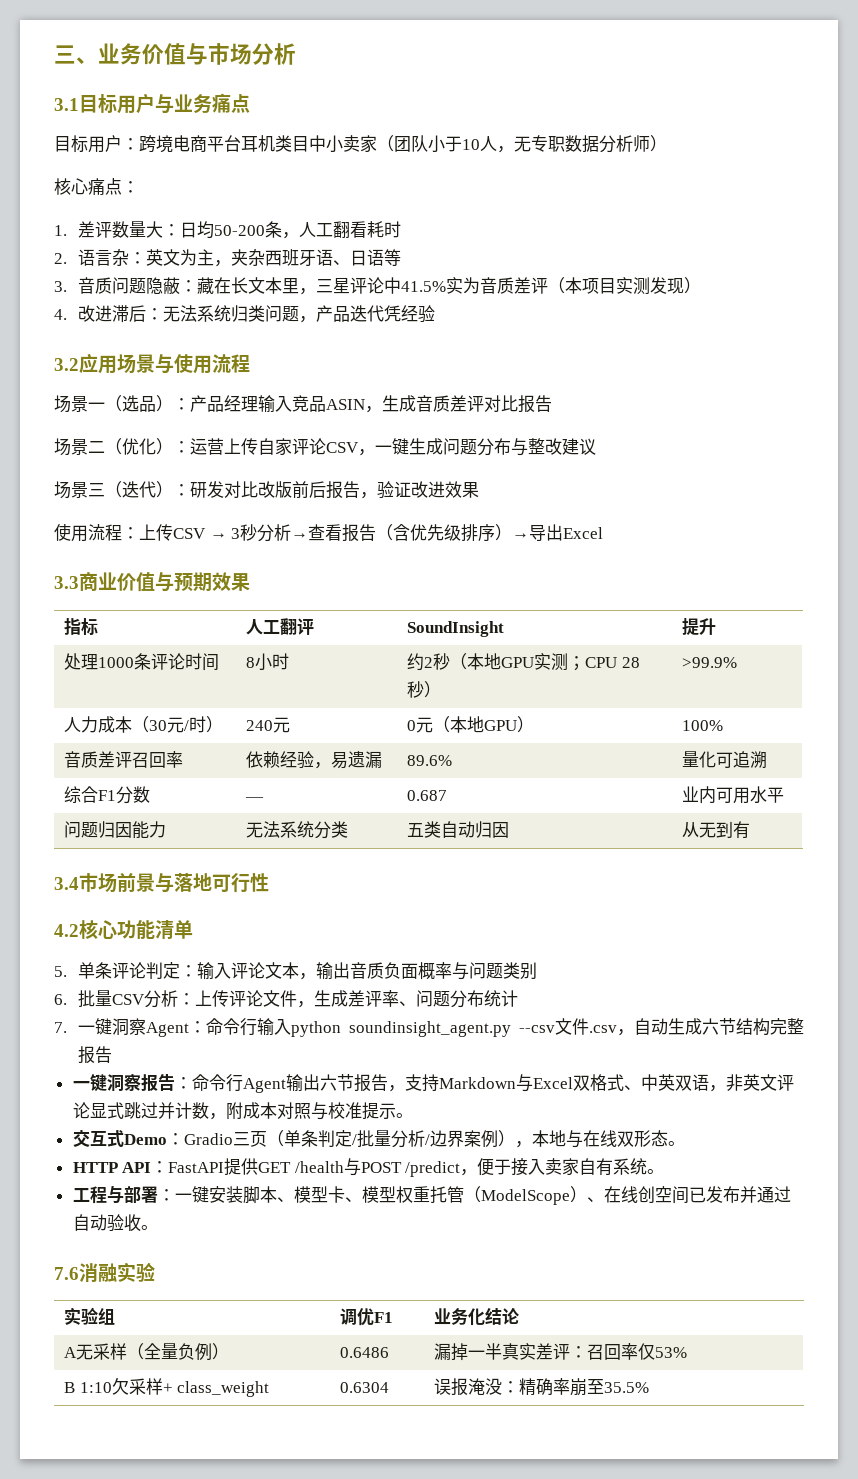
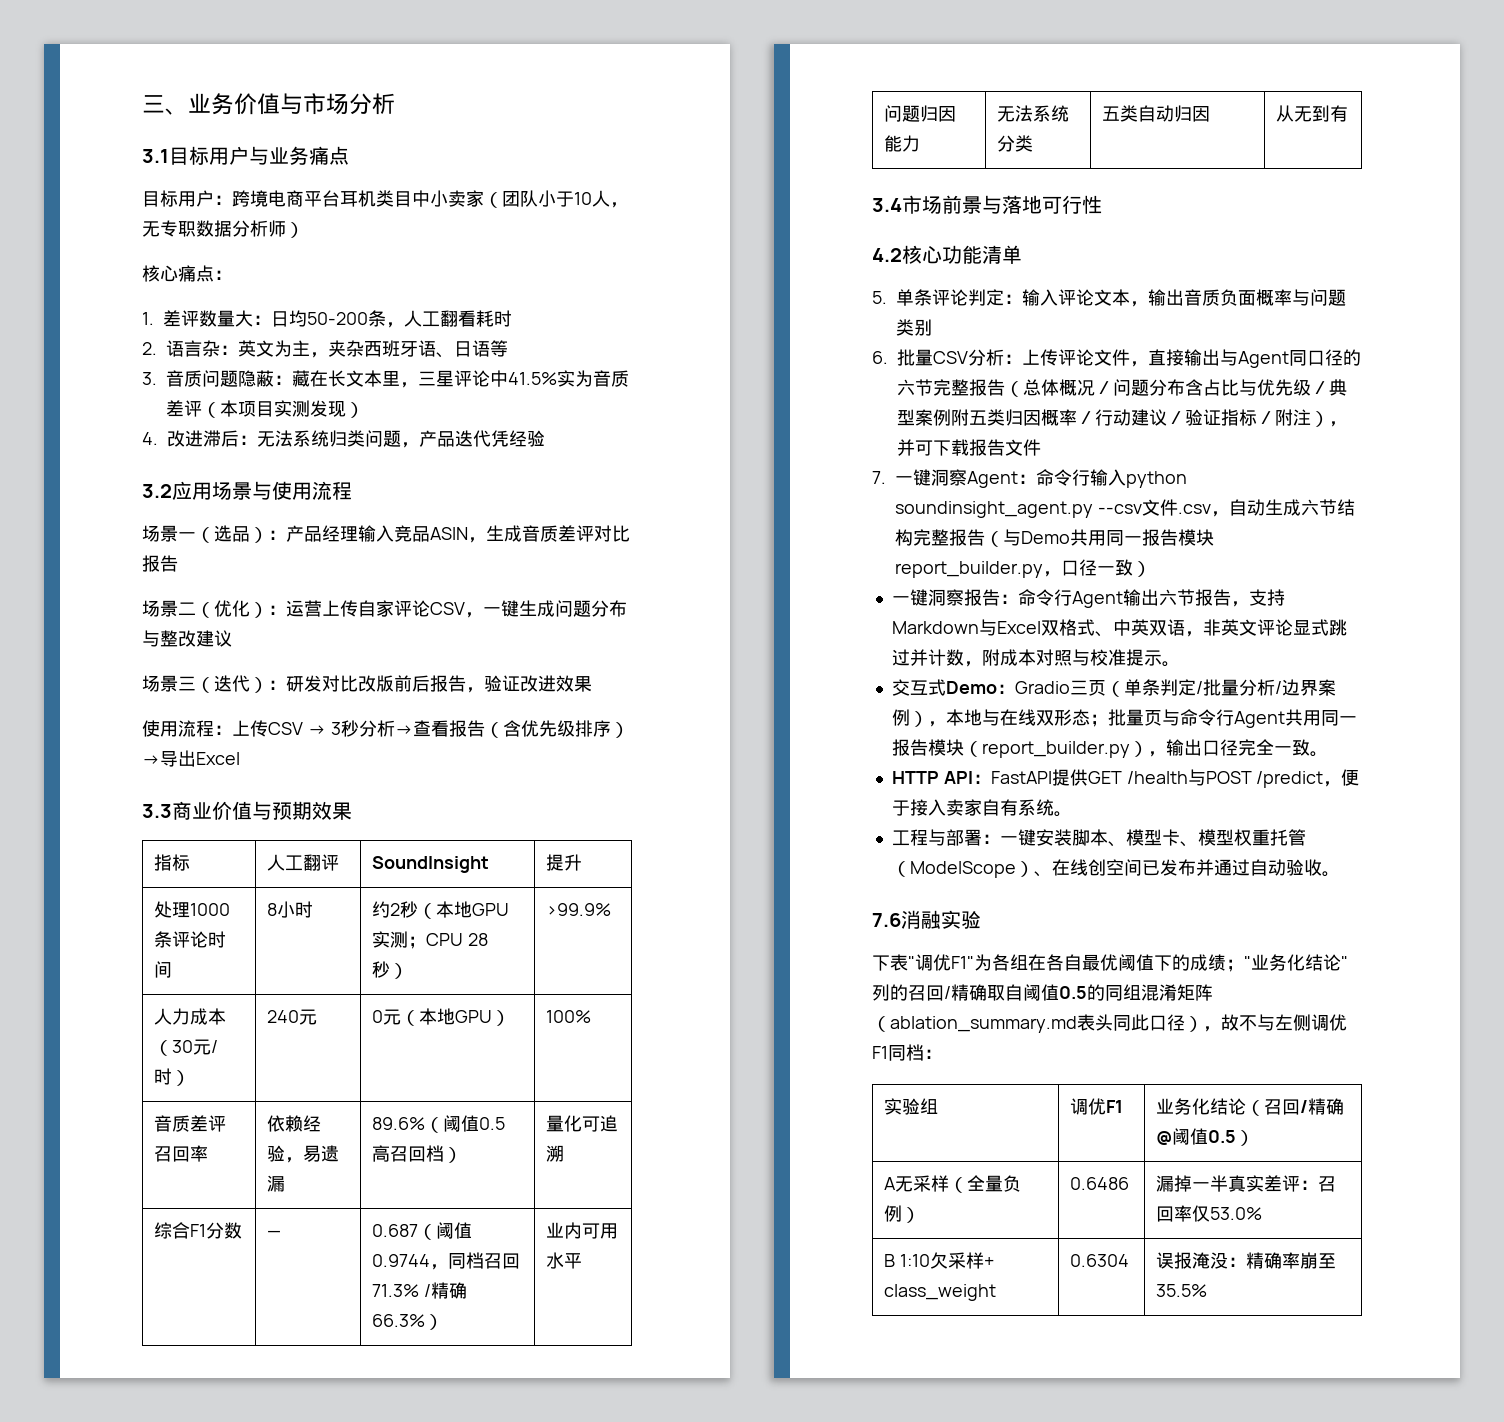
- 音质差评召回率 | 依赖经验，易遗漏 | 89.6% | 量化可追溯
+ 音质差评召回率 | 依赖经验，易遗漏 | 89.6%（阈值0.5高召回档） | 量化可追溯
- 综合F1分数 | — | 0.687 | 业内可用水平
+ 综合F1分数 | — | 0.687（阈值0.9744，同档召回71.3% /精确66.3%） | 业内可用水平
- 6.批量CSV分析：上传评论文件，生成差评率、问题分布统计
+ 6.批量CSV分析：上传评论文件，直接输出与Agent同口径的六节完整报告（总体概况／问题分布含占比与优先级／典型案例附五类归因概率／行动建议／验证指标／附注），并可下载报告文件
- 7.一键洞察Agent：命令行输入python soundinsight_agent.py --csv文件.csv，自动生成六节结构完整报告
+ 7.一键洞察Agent：命令行输入python soundinsight_agent.py --csv文件.csv，自动生成六节结构完整报告（与Demo共用同一报告模块report_builder.py，口径一致）
- 交互式Demo：Gradio三页（单条判定/批量分析/边界案例），本地与在线双形态。
+ 交互式Demo：Gradio三页（单条判定/批量分析/边界案例），本地与在线双形态；批量页与命令行Agent共用同一报告模块（report_builder.py），输出口径完全一致。
+ 下表"调优F1"为各组在各自最优阈值下的成绩；"业务化结论"列的召回/精确取自阈值0.5的同组混淆矩阵（ablation_summary.md表头同此口径），故不与左侧调优F1同档：
- 实验组 | 调优F1 | 业务化结论
+ 实验组 | 调优F1 | 业务化结论（召回/精确@阈值0.5）
- A无采样（全量负例） | 0.6486 | 漏掉一半真实差评：召回率仅53%
+ A无采样（全量负例） | 0.6486 | 漏掉一半真实差评：召回率仅53.0%

